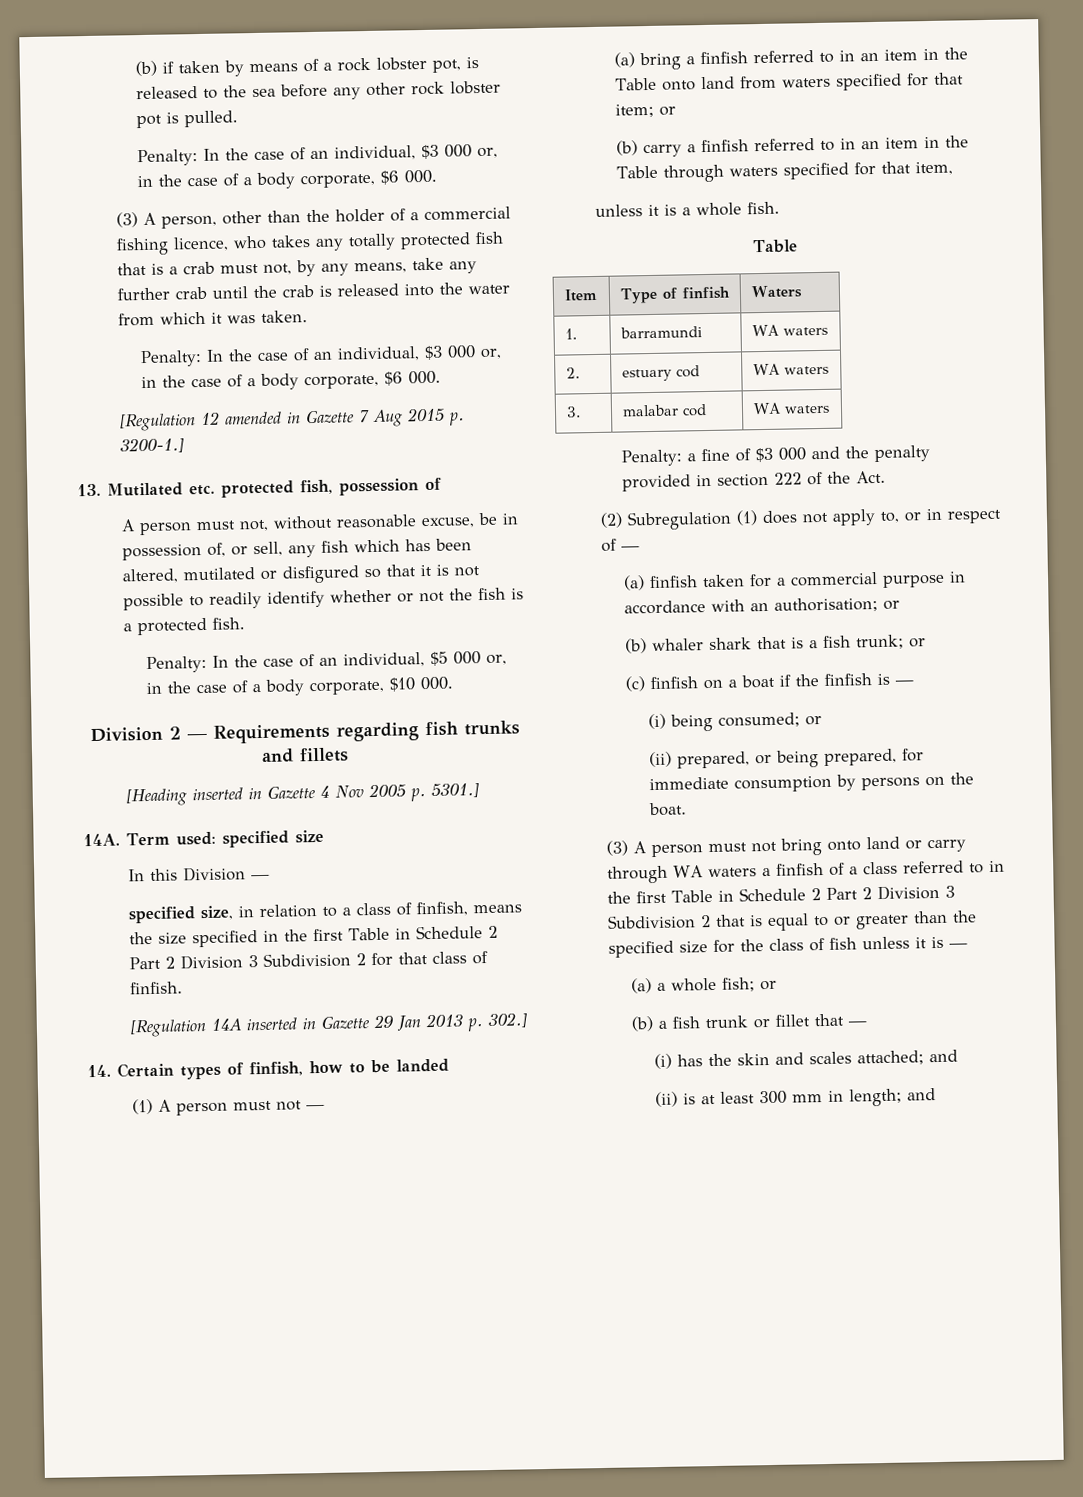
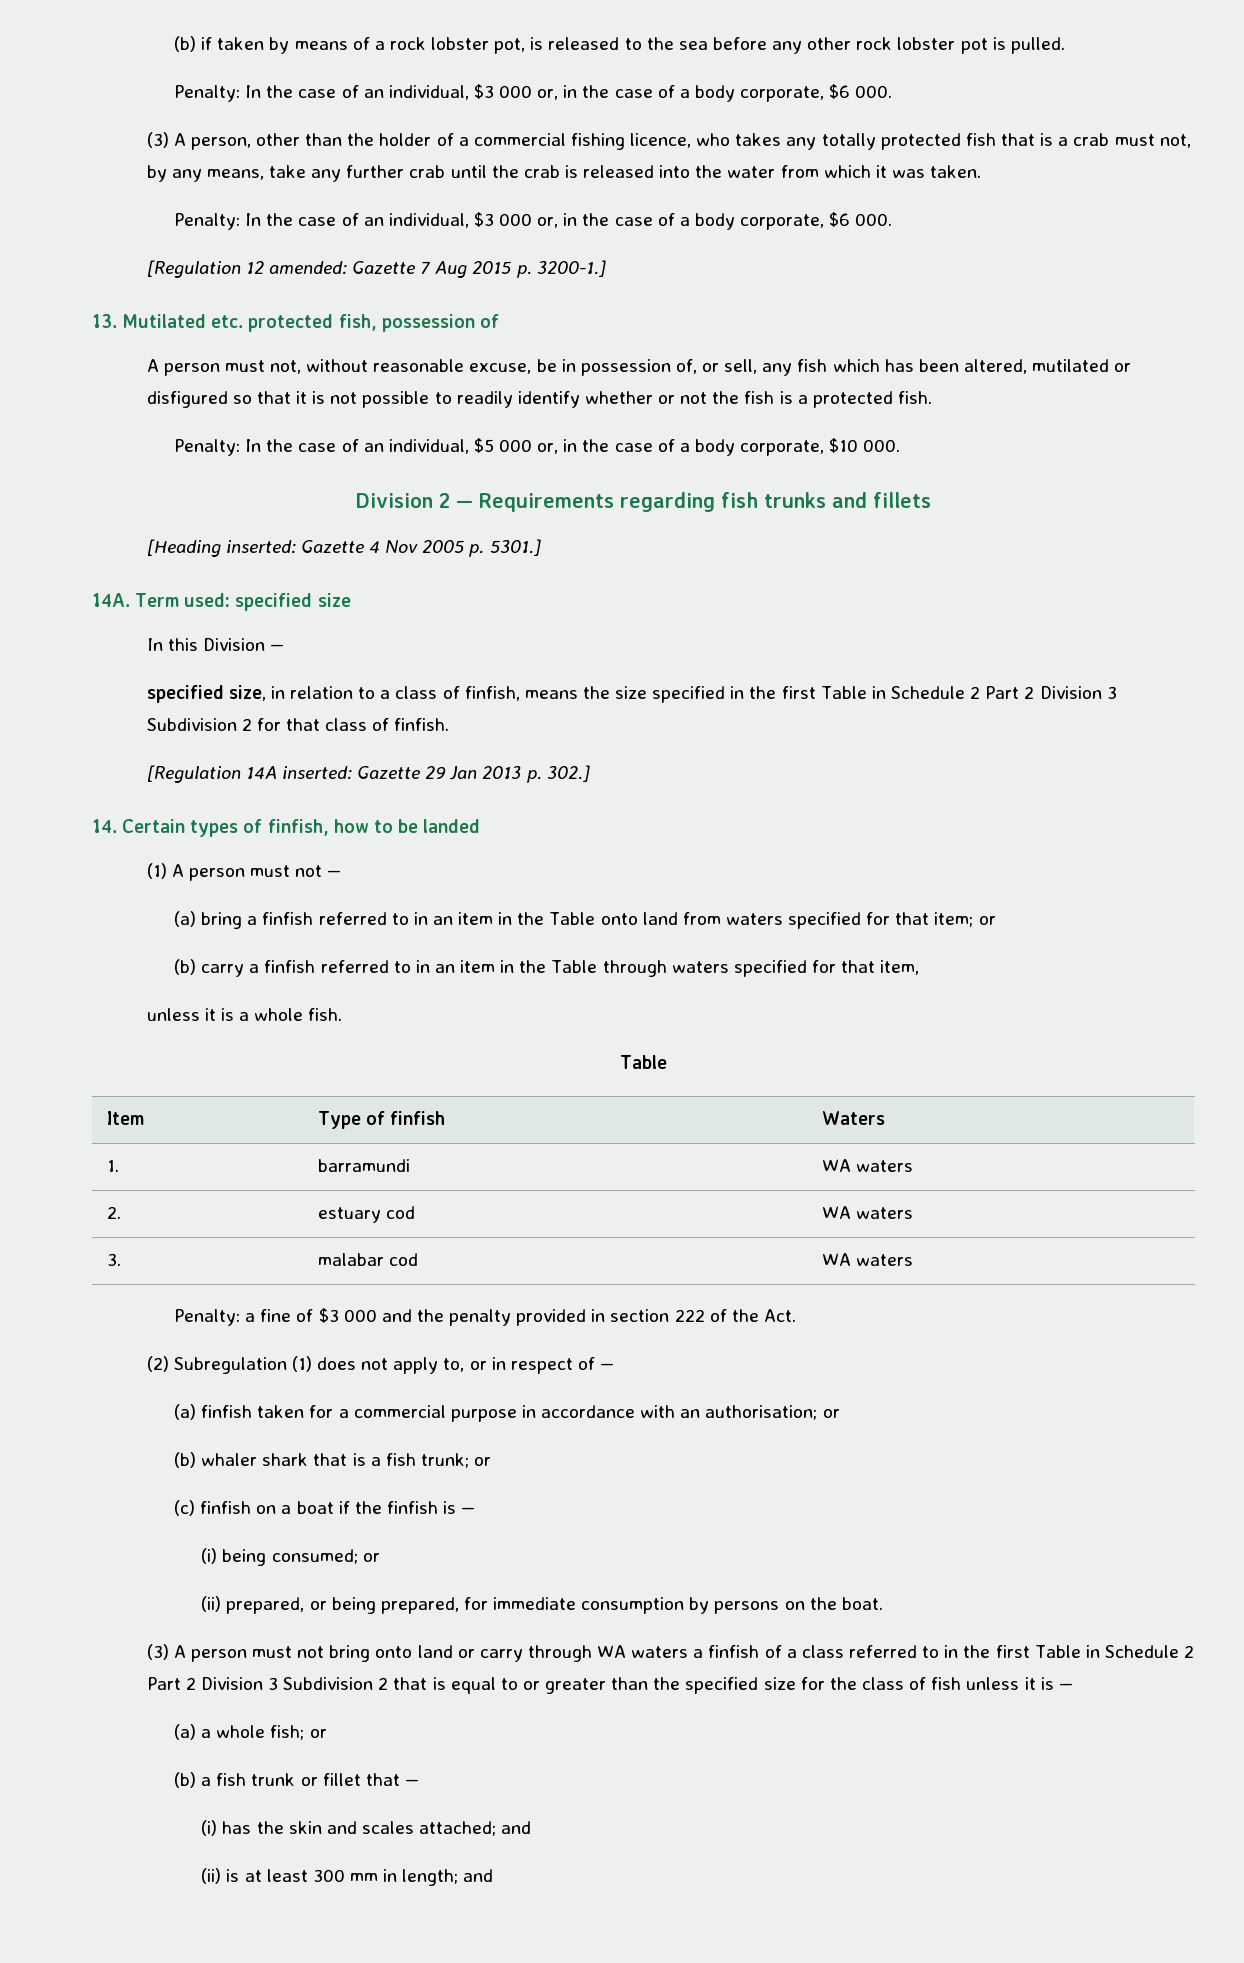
- [Regulation 12 amended in Gazette 7 Aug 2015 p. 3200-1.]
+ [Regulation 12 amended: Gazette 7 Aug 2015 p. 3200-1.]
- [Heading inserted in Gazette 4 Nov 2005 p. 5301.]
+ [Heading inserted: Gazette 4 Nov 2005 p. 5301.]
- [Regulation 14A inserted in Gazette 29 Jan 2013 p. 302.]
+ [Regulation 14A inserted: Gazette 29 Jan 2013 p. 302.]

